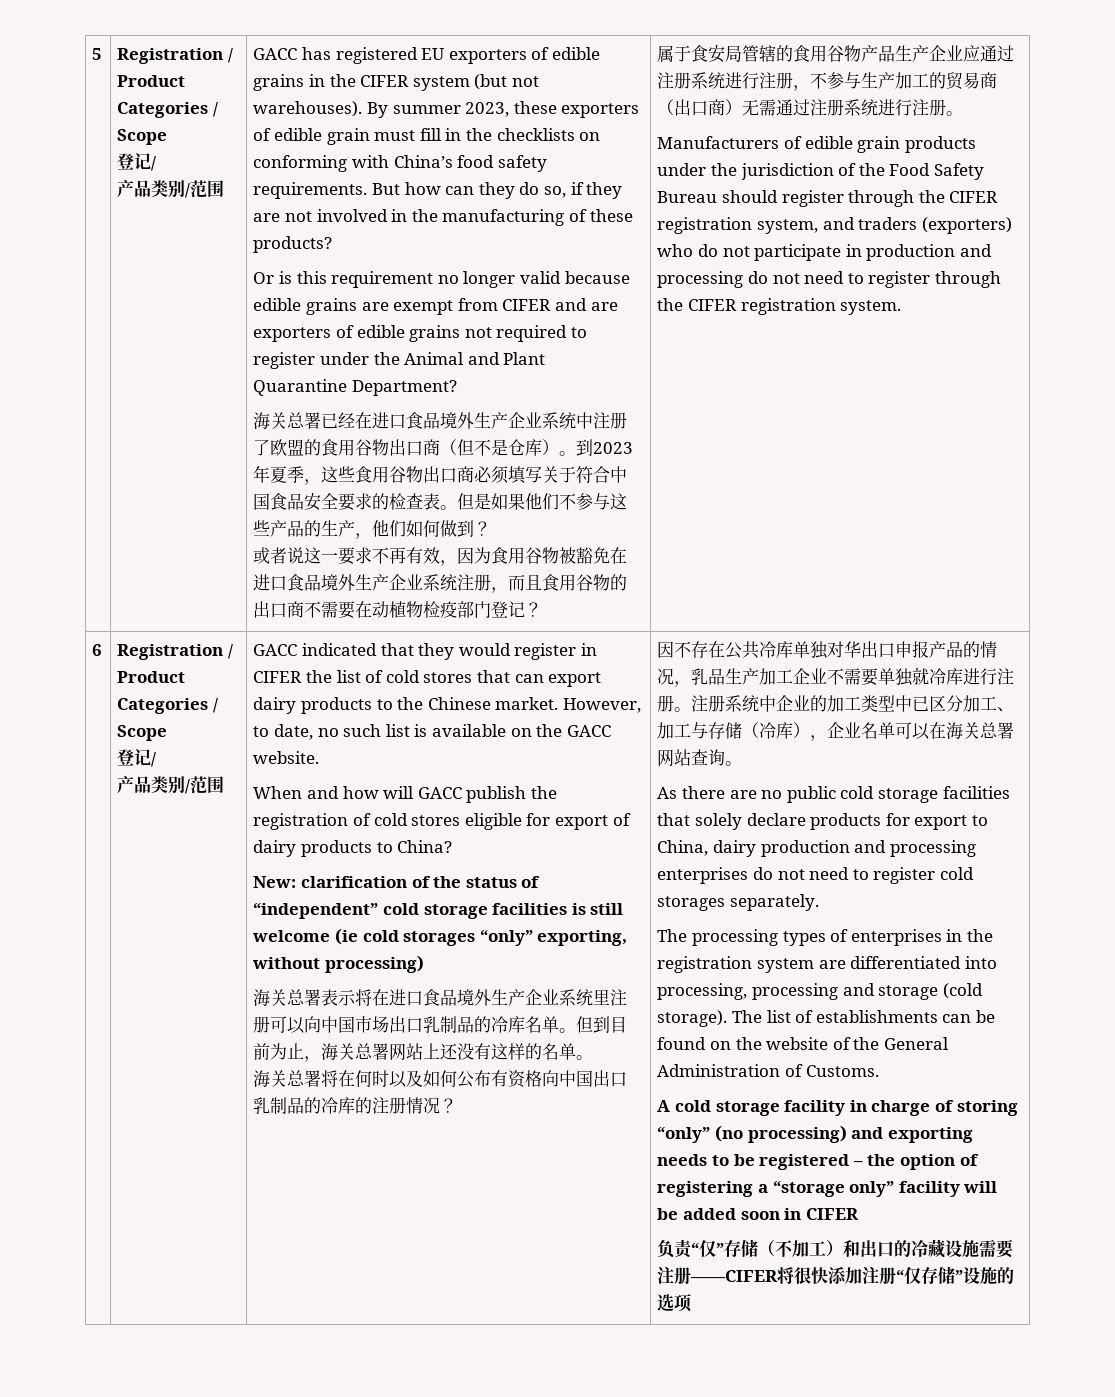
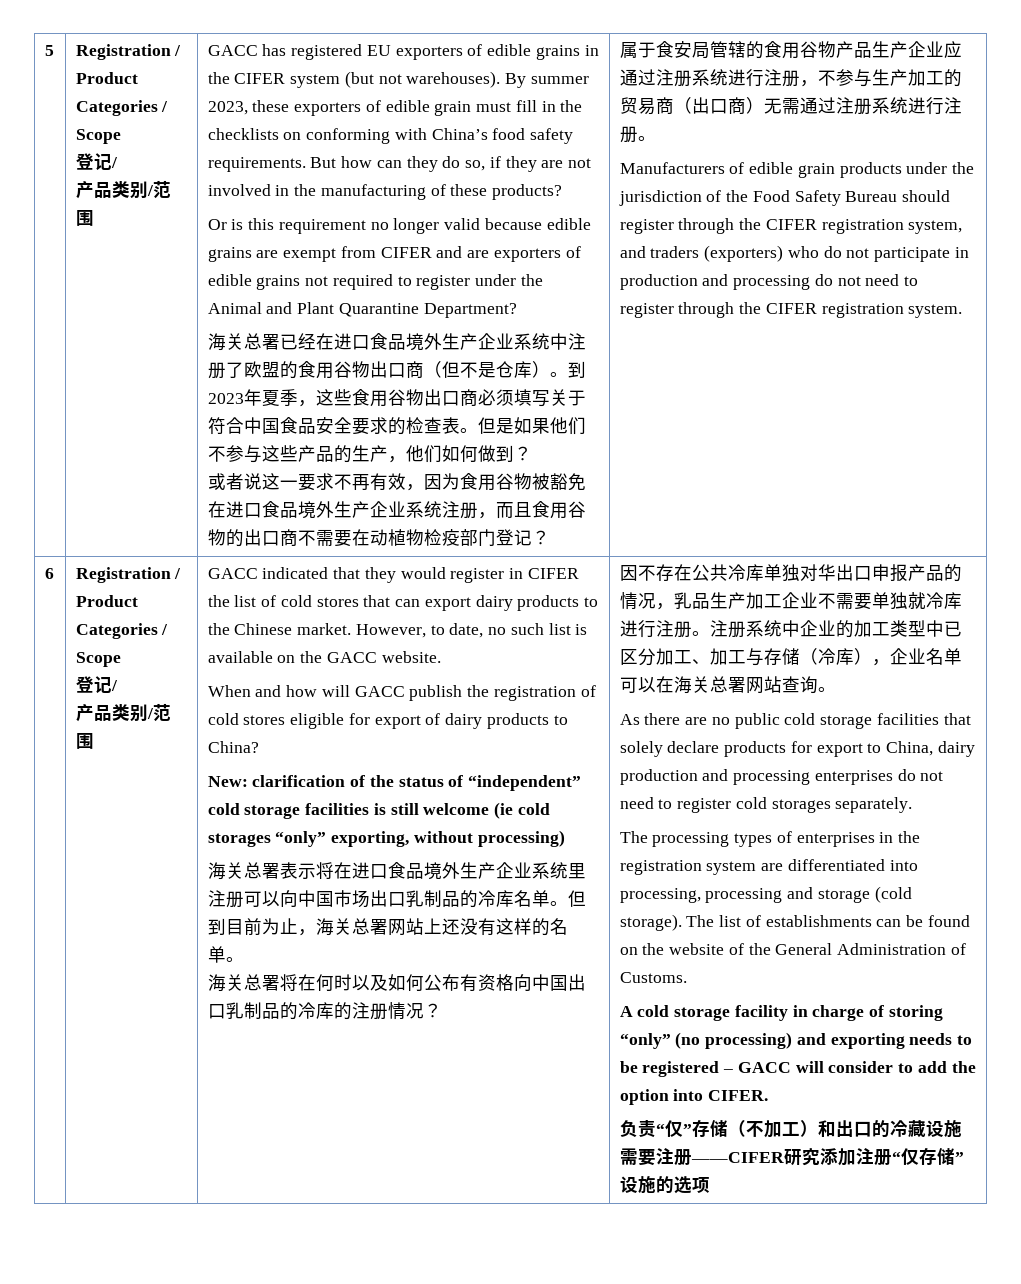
- A cold storage facility in charge of storing “only” (no processing) and exporting needs to be registered – the option of registering a “storage only” facility will be added soon in CIFER
+ A cold storage facility in charge of storing “only” (no processing) and exporting needs to be registered – GACC will consider to add the option into CIFER.
- 负责“仅”存储（不加工）和出口的冷藏设施需要注册——CIFER将很快添加注册“仅存储”设施的选项
+ 负责“仅”存储（不加工）和出口的冷藏设施需要注册——CIFER研究添加注册“仅存储”设施的选项

